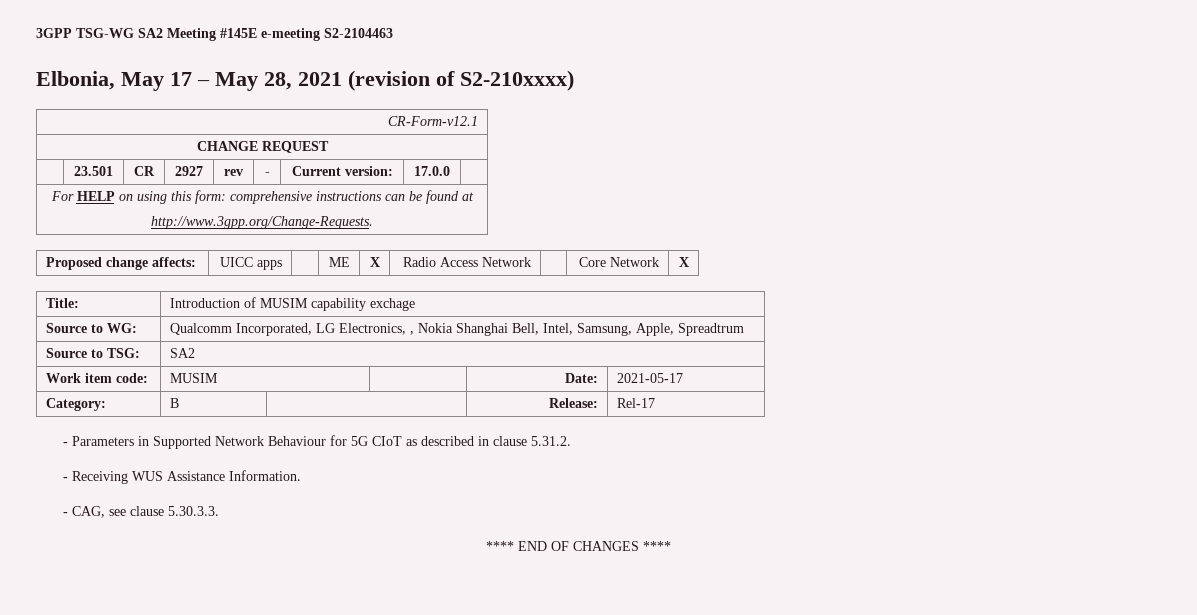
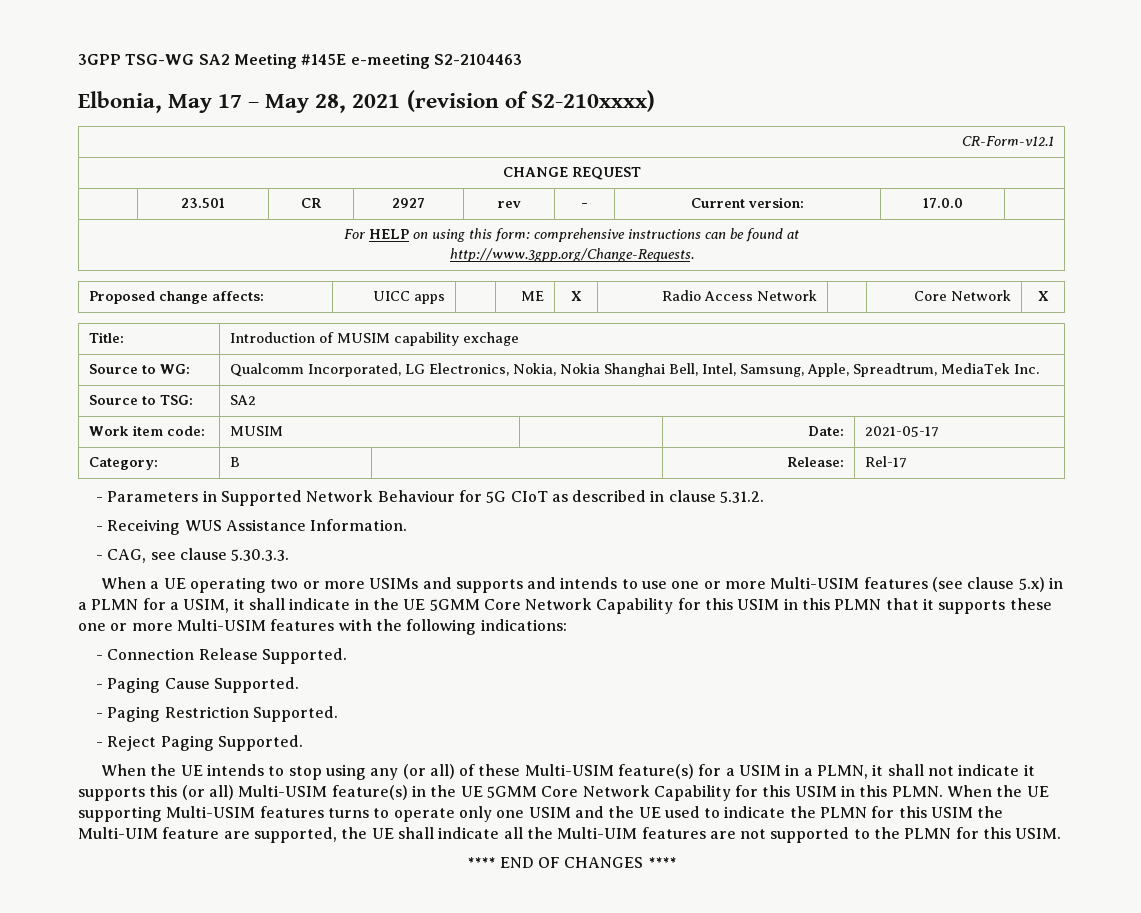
- Source to WG: | Qualcomm Incorporated, LG Electronics, , Nokia Shanghai Bell, Intel, Samsung, Apple, Spreadtrum
+ Source to WG: | Qualcomm Incorporated, LG Electronics, Nokia, Nokia Shanghai Bell, Intel, Samsung, Apple, Spreadtrum, MediaTek Inc.
+ When a UE operating two or more USIMs and supports and intends to use one or more Multi-USIM features (see clause 5.x) in a PLMN for a USIM, it shall indicate in the UE 5GMM Core Network Capability for this USIM in this PLMN that it supports these one or more Multi-USIM features with the following indications:
+ - Connection Release Supported.
+ - Paging Cause Supported.
+ - Paging Restriction Supported.
+ - Reject Paging Supported.
+ When the UE intends to stop using any (or all) of these Multi-USIM feature(s) for a USIM in a PLMN, it shall not indicate it supports this (or all) Multi-USIM feature(s) in the UE 5GMM Core Network Capability for this USIM in this PLMN. When the UE supporting Multi-USIM features turns to operate only one USIM and the UE used to indicate the PLMN for this USIM the Multi-UIM feature are supported, the UE shall indicate all the Multi-UIM features are not supported to the PLMN for this USIM.

